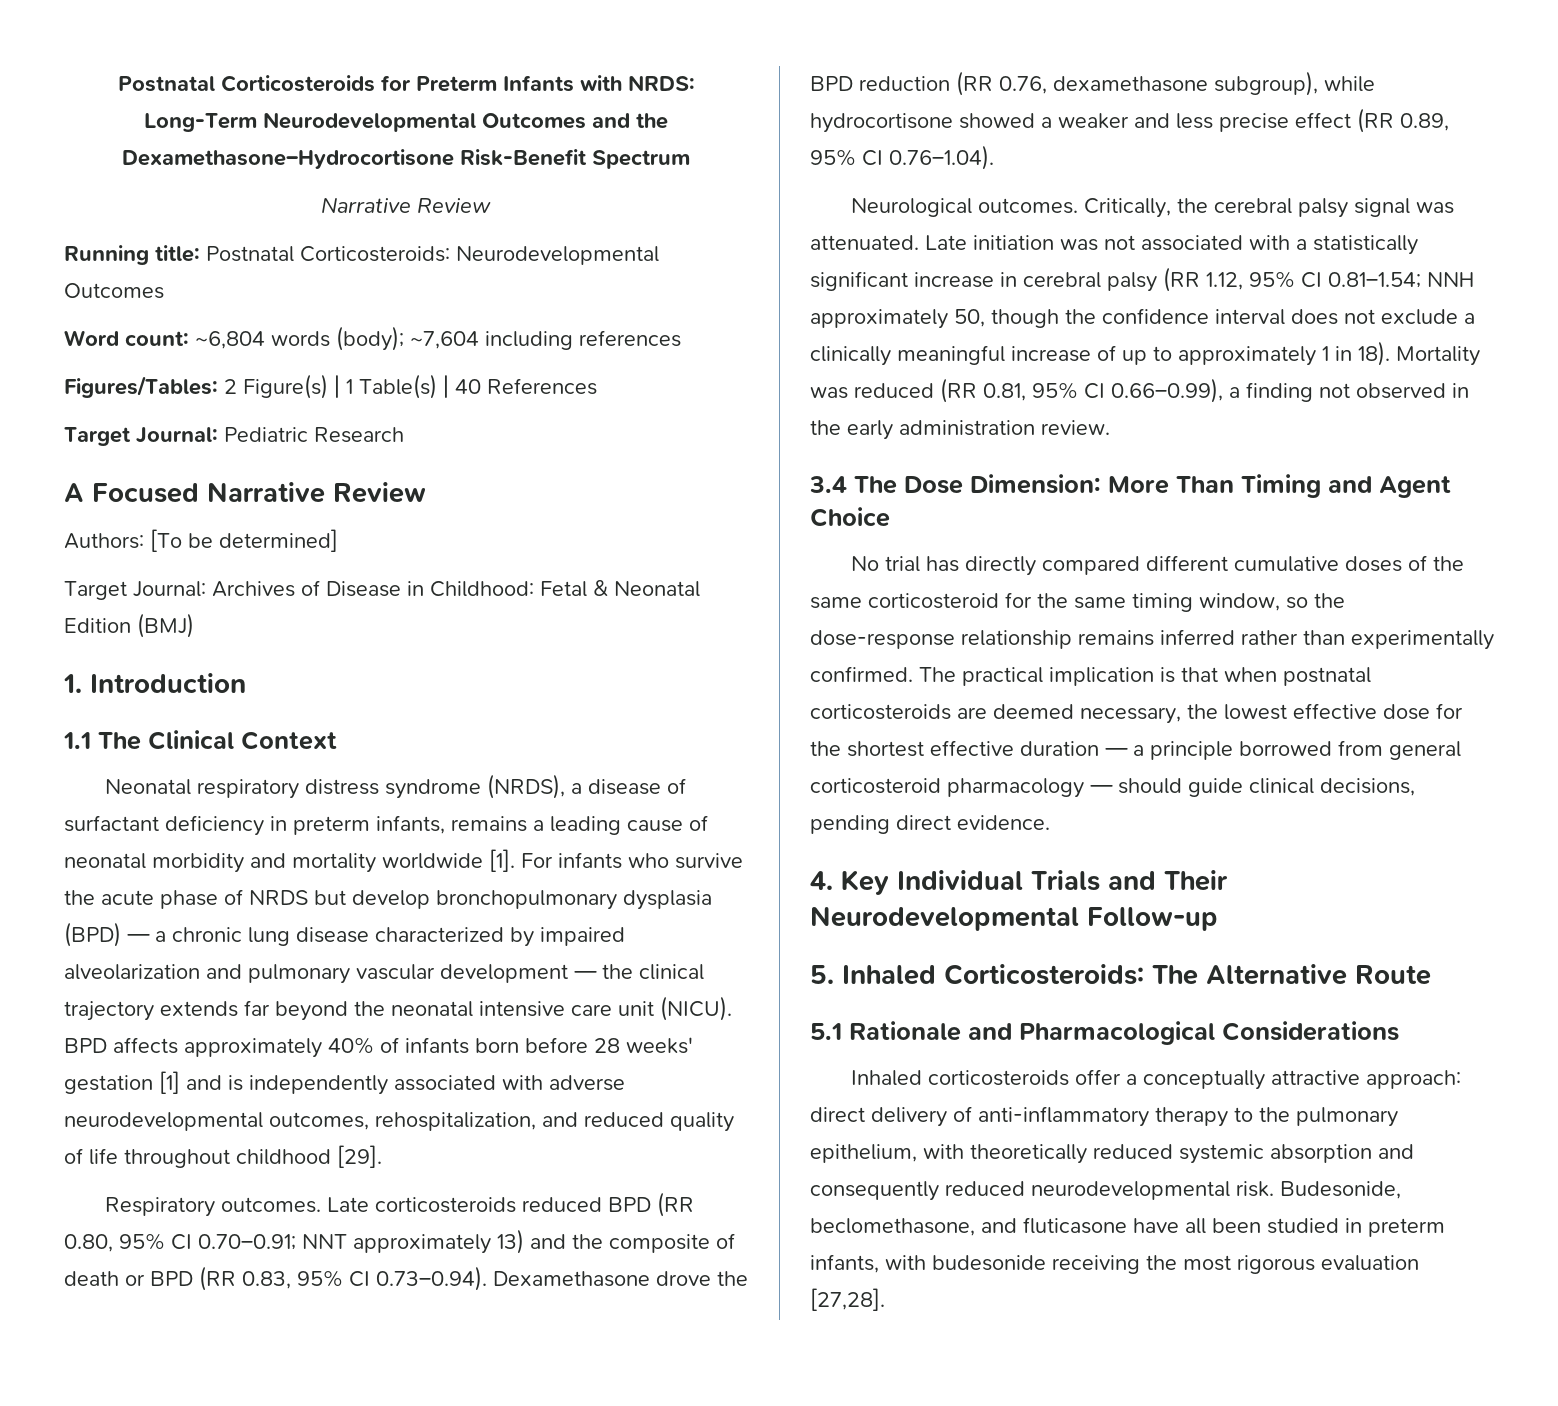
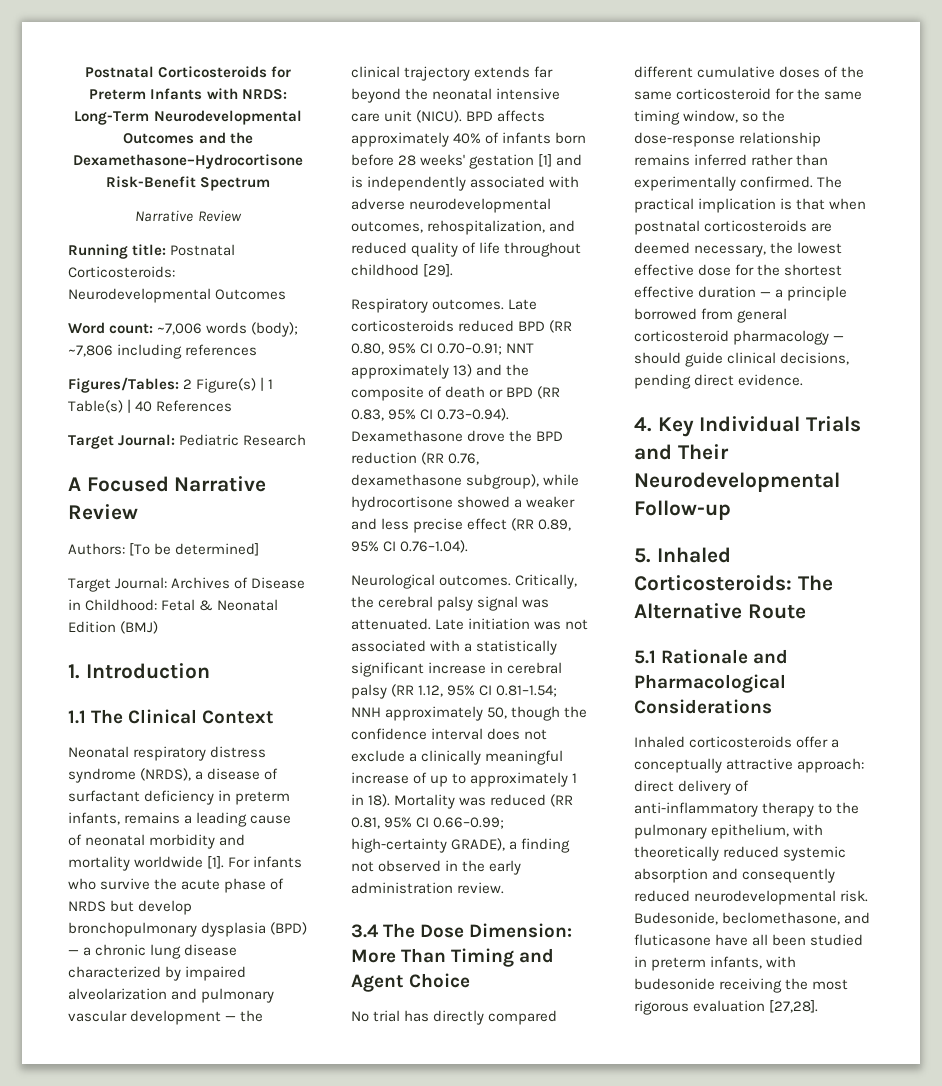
- Word count: ~6,804 words (body); ~7,604 including references
+ Word count: ~7,006 words (body); ~7,806 including references
- Mortality was reduced (RR 0.81, 95% CI 0.66–0.99), a finding not observed in the early administration review.
+ Mortality was reduced (RR 0.81, 95% CI 0.66–0.99; high-certainty GRADE), a finding not observed in the early administration review.

